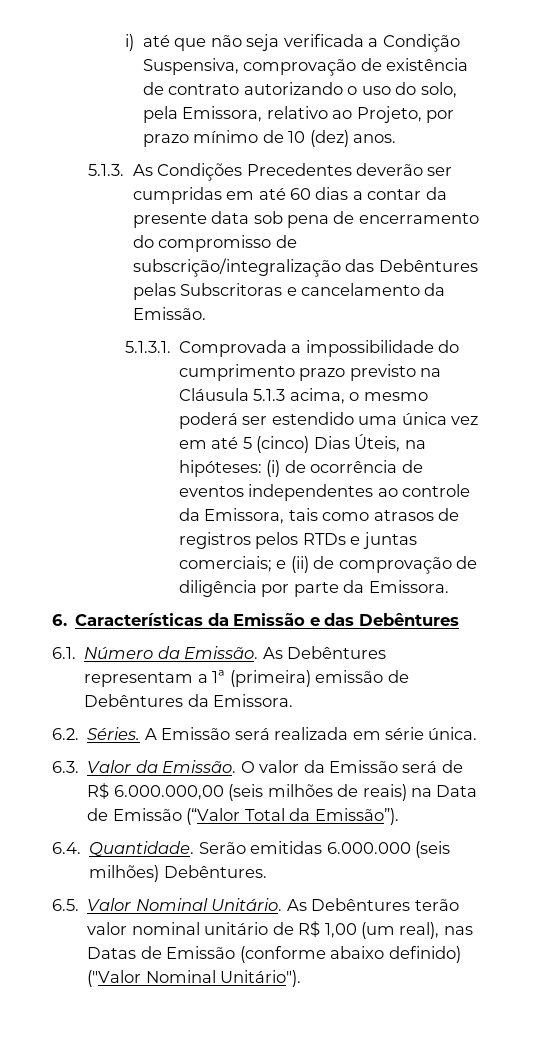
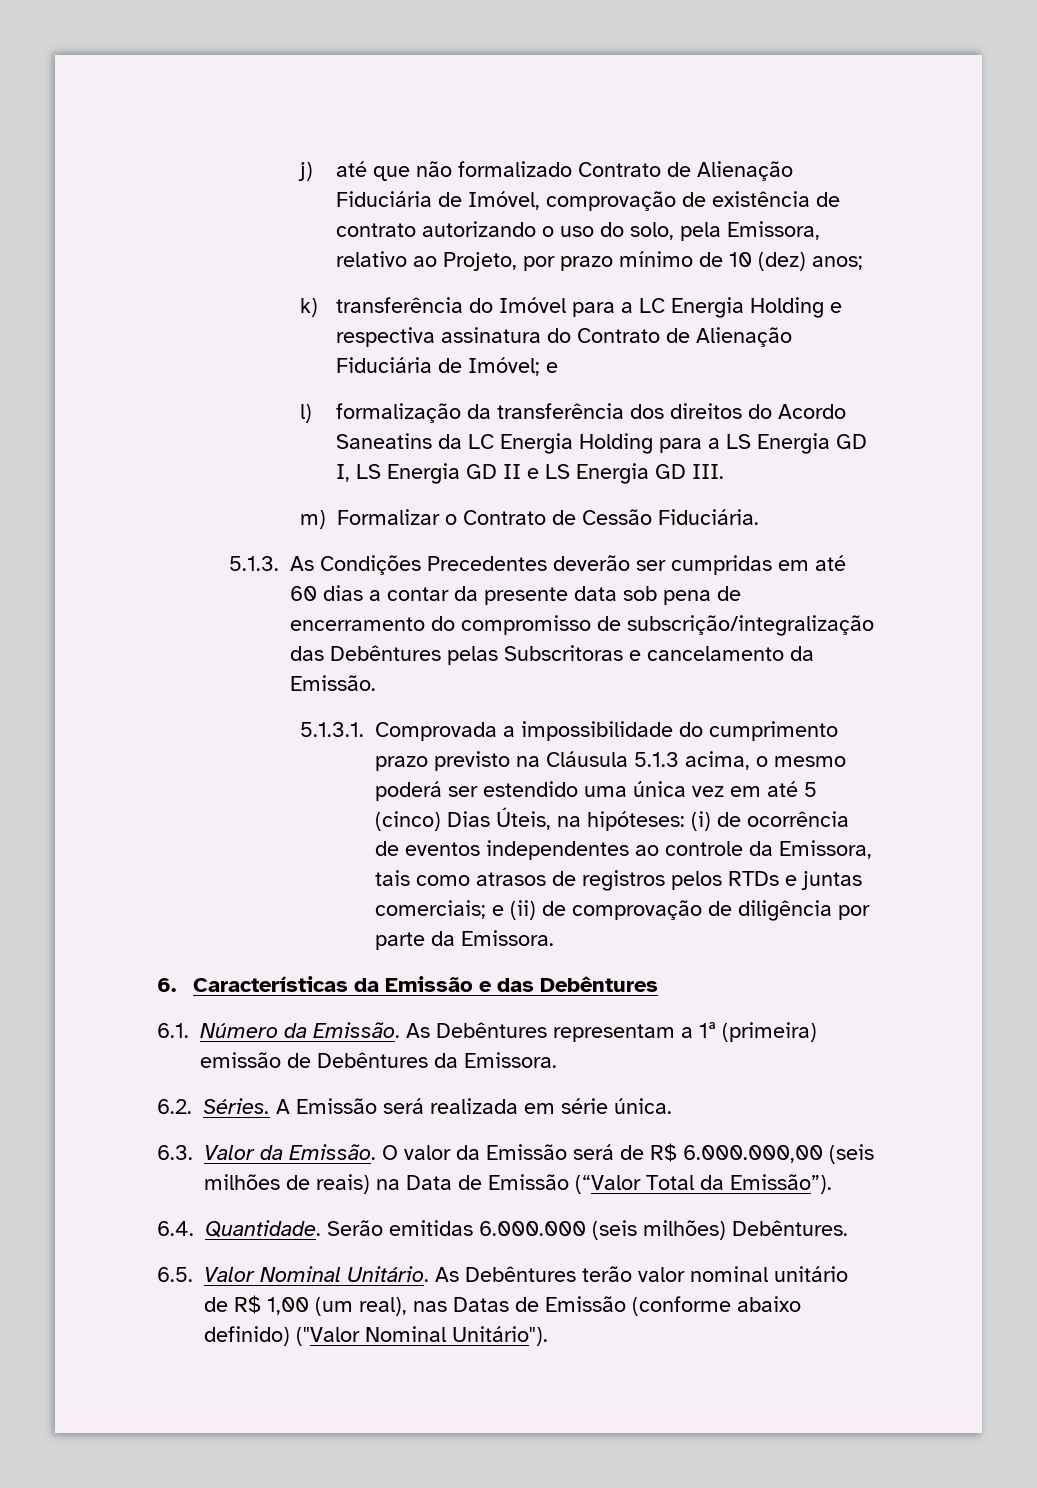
- i) até que não seja verificada a Condição Suspensiva, comprovação de existência de contrato autorizando o uso do solo, pela Emissora, relativo ao Projeto, por prazo mínimo de 10 (dez) anos.
+ j) até que não formalizado Contrato de Alienação Fiduciária de Imóvel, comprovação de existência de contrato autorizando o uso do solo, pela Emissora, relativo ao Projeto, por prazo mínimo de 10 (dez) anos;
+ k) transferência do Imóvel para a LC Energia Holding e respectiva assinatura do Contrato de Alienação Fiduciária de Imóvel; e
+ l) formalização da transferência dos direitos do Acordo Saneatins da LC Energia Holding para a LS Energia GD I, LS Energia GD II e LS Energia GD III.
+ m) Formalizar o Contrato de Cessão Fiduciária.

